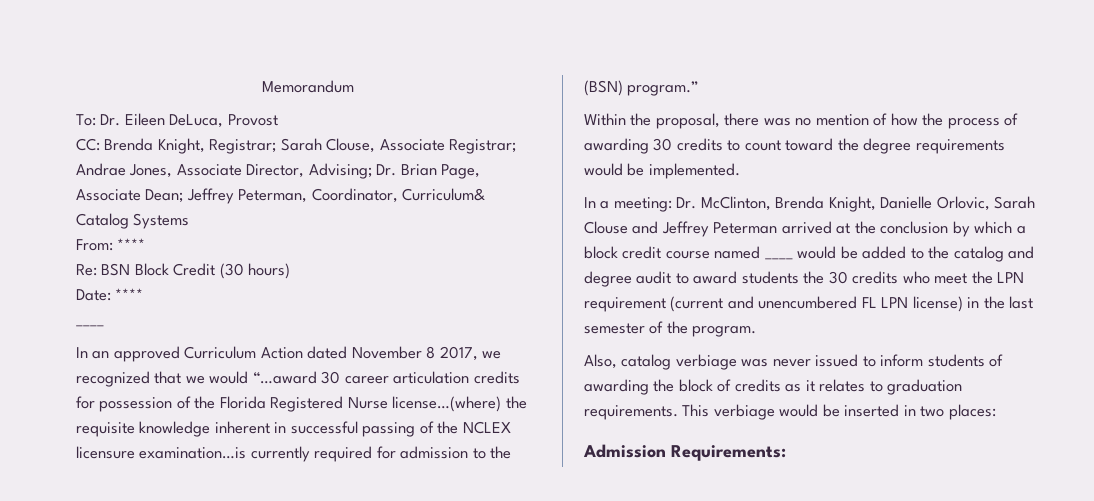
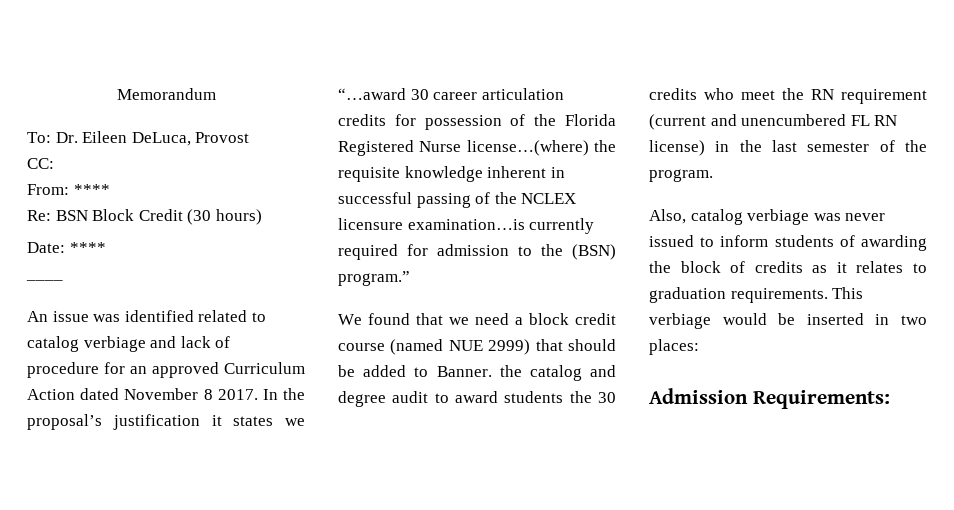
- CC: Brenda Knight, Registrar; Sarah Clouse, Associate Registrar; Andrae Jones, Associate Director, Advising; Dr. Brian Page, Associate Dean; Jeffrey Peterman, Coordinator, Curriculum& Catalog Systems
+ CC:
- In an approved Curriculum Action dated November 8 2017, we recognized that we would “…award 30 career articulation credits for possession of the Florida Registered Nurse license…(where) the requisite knowledge inherent in successful passing of the NCLEX licensure examination…is currently required for admission to the (BSN) program.”
+ An issue was identified related to catalog verbiage and lack of procedure for an approved Curriculum Action dated November 8 2017. In the proposal’s justification it states we “…award 30 career articulation credits for possession of the Florida Registered Nurse license…(where) the requisite knowledge inherent in successful passing of the NCLEX licensure examination…is currently required for admission to the (BSN) program.”
- Within the proposal, there was no mention of how the process of awarding 30 credits to count toward the degree requirements would be implemented.
- In a meeting: Dr. McClinton, Brenda Knight, Danielle Orlovic, Sarah Clouse and Jeffrey Peterman arrived at the conclusion by which a block credit course named ____ would be added to the catalog and degree audit to award students the 30 credits who meet the LPN requirement (current and unencumbered FL LPN license) in the last semester of the program.
+ We found that we need a block credit course (named NUE 2999) that should be added to Banner. the catalog and degree audit to award students the 30 credits who meet the RN requirement (current and unencumbered FL RN license) in the last semester of the program.

